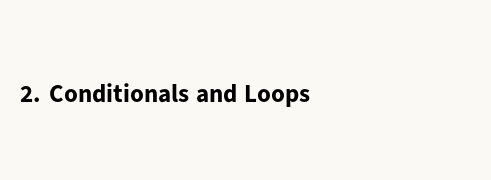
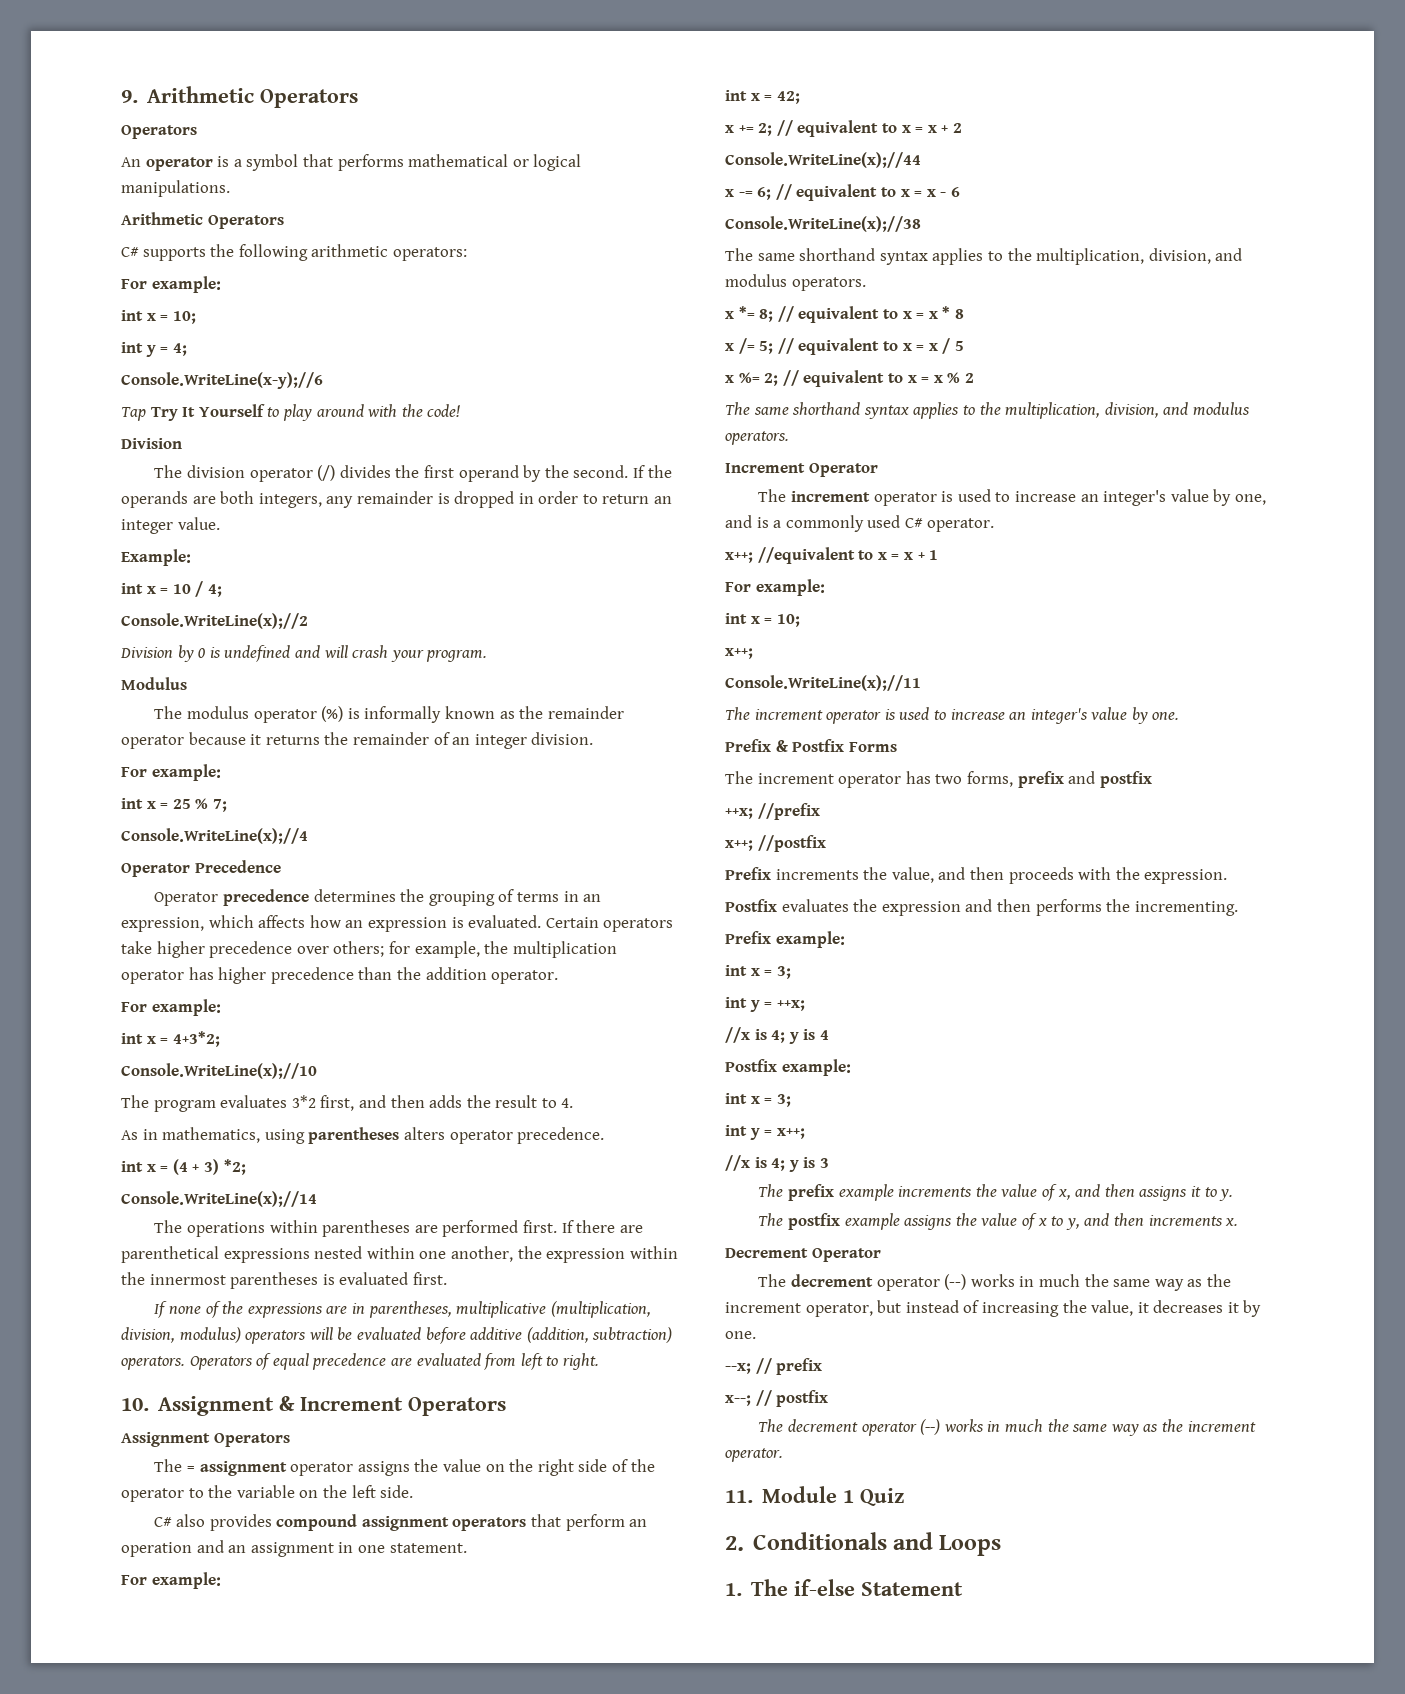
+ 9. Arithmetic Operators
+ Operators
+ An operator is a symbol that performs mathematical or logical manipulations.
+ Arithmetic Operators
+ C# supports the following arithmetic operators:
+ For example:
+ int x = 10;
+ int y = 4;
+ Console.WriteLine(x-y);//6
+ Tap Try It Yourself to play around with the code!
+ Division
+ The division operator (/) divides the first operand by the second. If the operands are both integers, any remainder is dropped in order to return an integer value.
+ Example:
+ int x = 10 / 4;
+ Console.WriteLine(x);//2
+ Division by 0 is undefined and will crash your program.
+ Modulus
+ The modulus operator (%) is informally known as the remainder operator because it returns the remainder of an integer division.
+ For example:
+ int x = 25 % 7;
+ Console.WriteLine(x);//4
+ Operator Precedence
+ Operator precedence determines the grouping of terms in an expression, which affects how an expression is evaluated. Certain operators take higher precedence over others; for example, the multiplication operator has higher precedence than the addition operator.
+ For example:
+ int x = 4+3*2;
+ Console.WriteLine(x);//10
+ The program evaluates 3*2 first, and then adds the result to 4.
+ As in mathematics, using parentheses alters operator precedence.
+ int x = (4 + 3) *2;
+ Console.WriteLine(x);//14
+ The operations within parentheses are performed first. If there are parenthetical expressions nested within one another, the expression within the innermost parentheses is evaluated first.
+ If none of the expressions are in parentheses, multiplicative (multiplication, division, modulus) operators will be evaluated before additive (addition, subtraction) operators. Operators of equal precedence are evaluated from left to right.
+ 10. Assignment & Increment Operators
+ Assignment Operators
+ The = assignment operator assigns the value on the right side of the operator to the variable on the left side.
+ C# also provides compound assignment operators that perform an operation and an assignment in one statement.
+ For example:
+ int x = 42;
+ x += 2; // equivalent to x = x + 2
+ Console.WriteLine(x);//44
+ x -= 6; // equivalent to x = x - 6
+ Console.WriteLine(x);//38
+ The same shorthand syntax applies to the multiplication, division, and modulus operators.
+ x *= 8; // equivalent to x = x * 8
+ x /= 5; // equivalent to x = x / 5
+ x %= 2; // equivalent to x = x % 2
+ The same shorthand syntax applies to the multiplication, division, and modulus operators.
+ Increment Operator
+ The increment operator is used to increase an integer's value by one, and is a commonly used C# operator.
+ x++; //equivalent to x = x + 1
+ For example:
+ int x = 10;
+ x++;
+ Console.WriteLine(x);//11
+ The increment operator is used to increase an integer's value by one.
+ Prefix & Postfix Forms
+ The increment operator has two forms, prefix and postfix
+ ++x; //prefix
+ x++; //postfix
+ Prefix increments the value, and then proceeds with the expression.
+ Postfix evaluates the expression and then performs the incrementing.
+ Prefix example:
+ int x = 3;
+ int y = ++x;
+ //x is 4; y is 4
+ Postfix example:
+ int x = 3;
+ int y = x++;
+ //x is 4; y is 3
+ The prefix example increments the value of x, and then assigns it to y.
+ The postfix example assigns the value of x to y, and then increments x.
+ Decrement Operator
+ The decrement operator (--) works in much the same way as the increment operator, but instead of increasing the value, it decreases it by one.
+ --x; // prefix
+ x--; // postfix
+ The decrement operator (--) works in much the same way as the increment operator.
+ 11. Module 1 Quiz
+ 1. The if-else Statement

